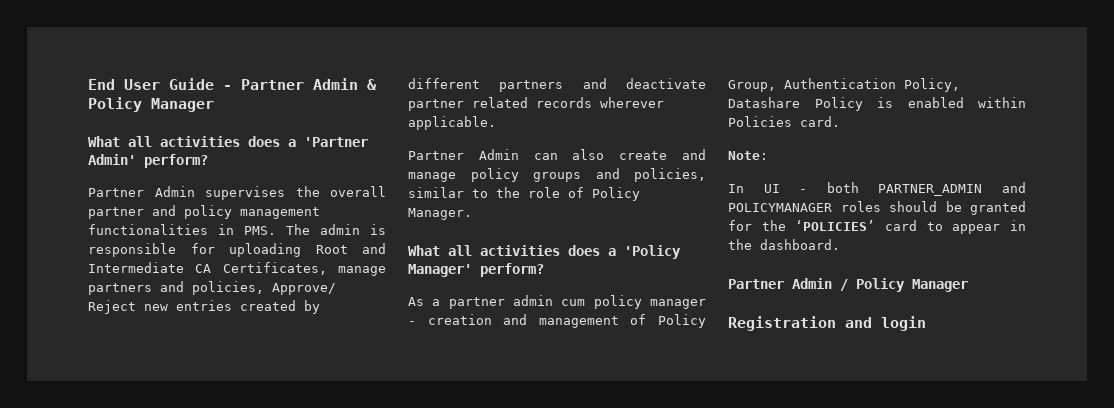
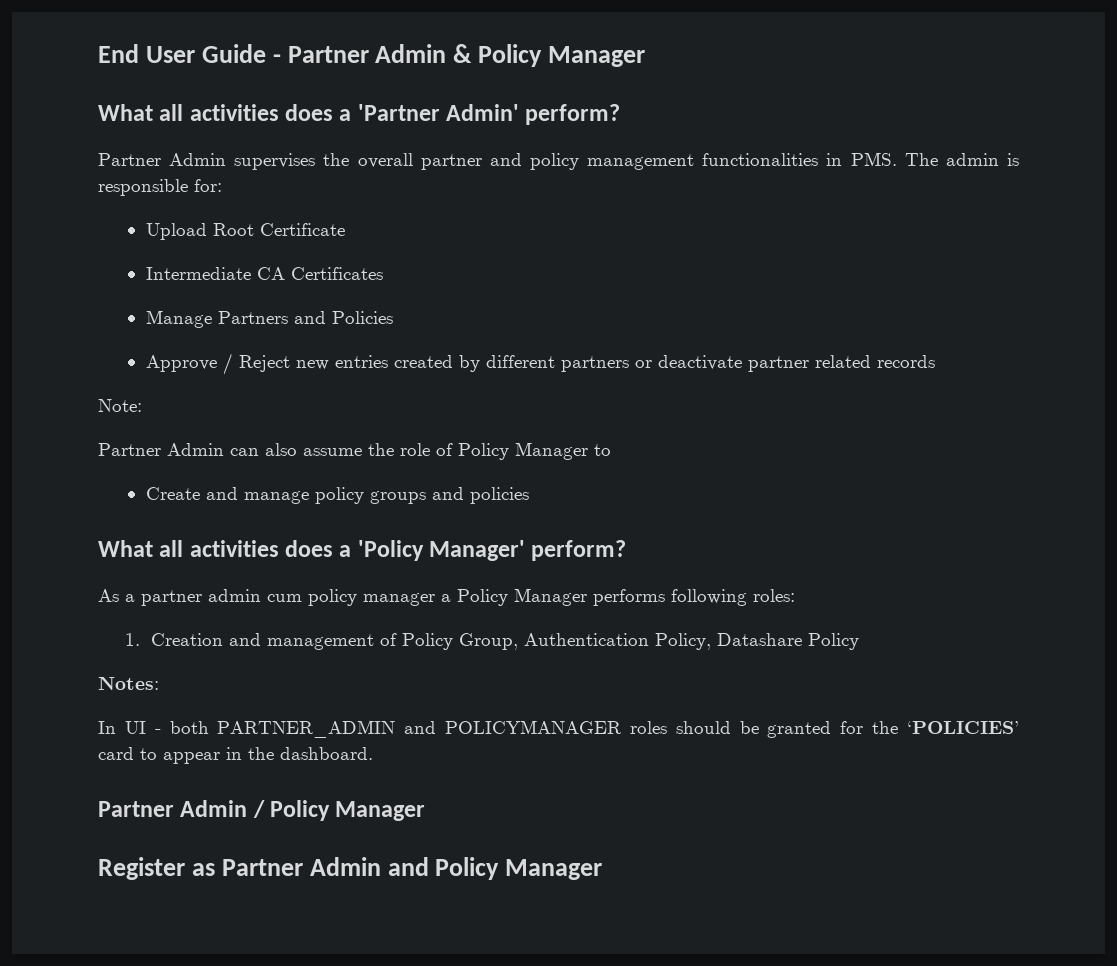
- Partner Admin supervises the overall partner and policy management functionalities in PMS. The admin is responsible for uploading Root and Intermediate CA Certificates, manage partners and policies, Approve/ Reject new entries created by different partners and deactivate partner related records wherever applicable.
+ Partner Admin supervises the overall partner and policy management functionalities in PMS. The admin is responsible for:
+ Upload Root Certificate
+ Intermediate CA Certificates
+ Manage Partners and Policies
+ Approve / Reject new entries created by different partners or deactivate partner related records
+ Note:
- Partner Admin can also create and manage policy groups and policies, similar to the role of Policy Manager.
+ Partner Admin can also assume the role of Policy Manager to
+ Create and manage policy groups and policies
- As a partner admin cum policy manager - creation and management of Policy Group, Authentication Policy, Datashare Policy is enabled within Policies card.
- Note:
+ As a partner admin cum policy manager a Policy Manager performs following roles:
+ 1. Creation and management of Policy Group, Authentication Policy, Datashare Policy
+ Notes:
- Registration and login
+ Register as Partner Admin and Policy Manager

